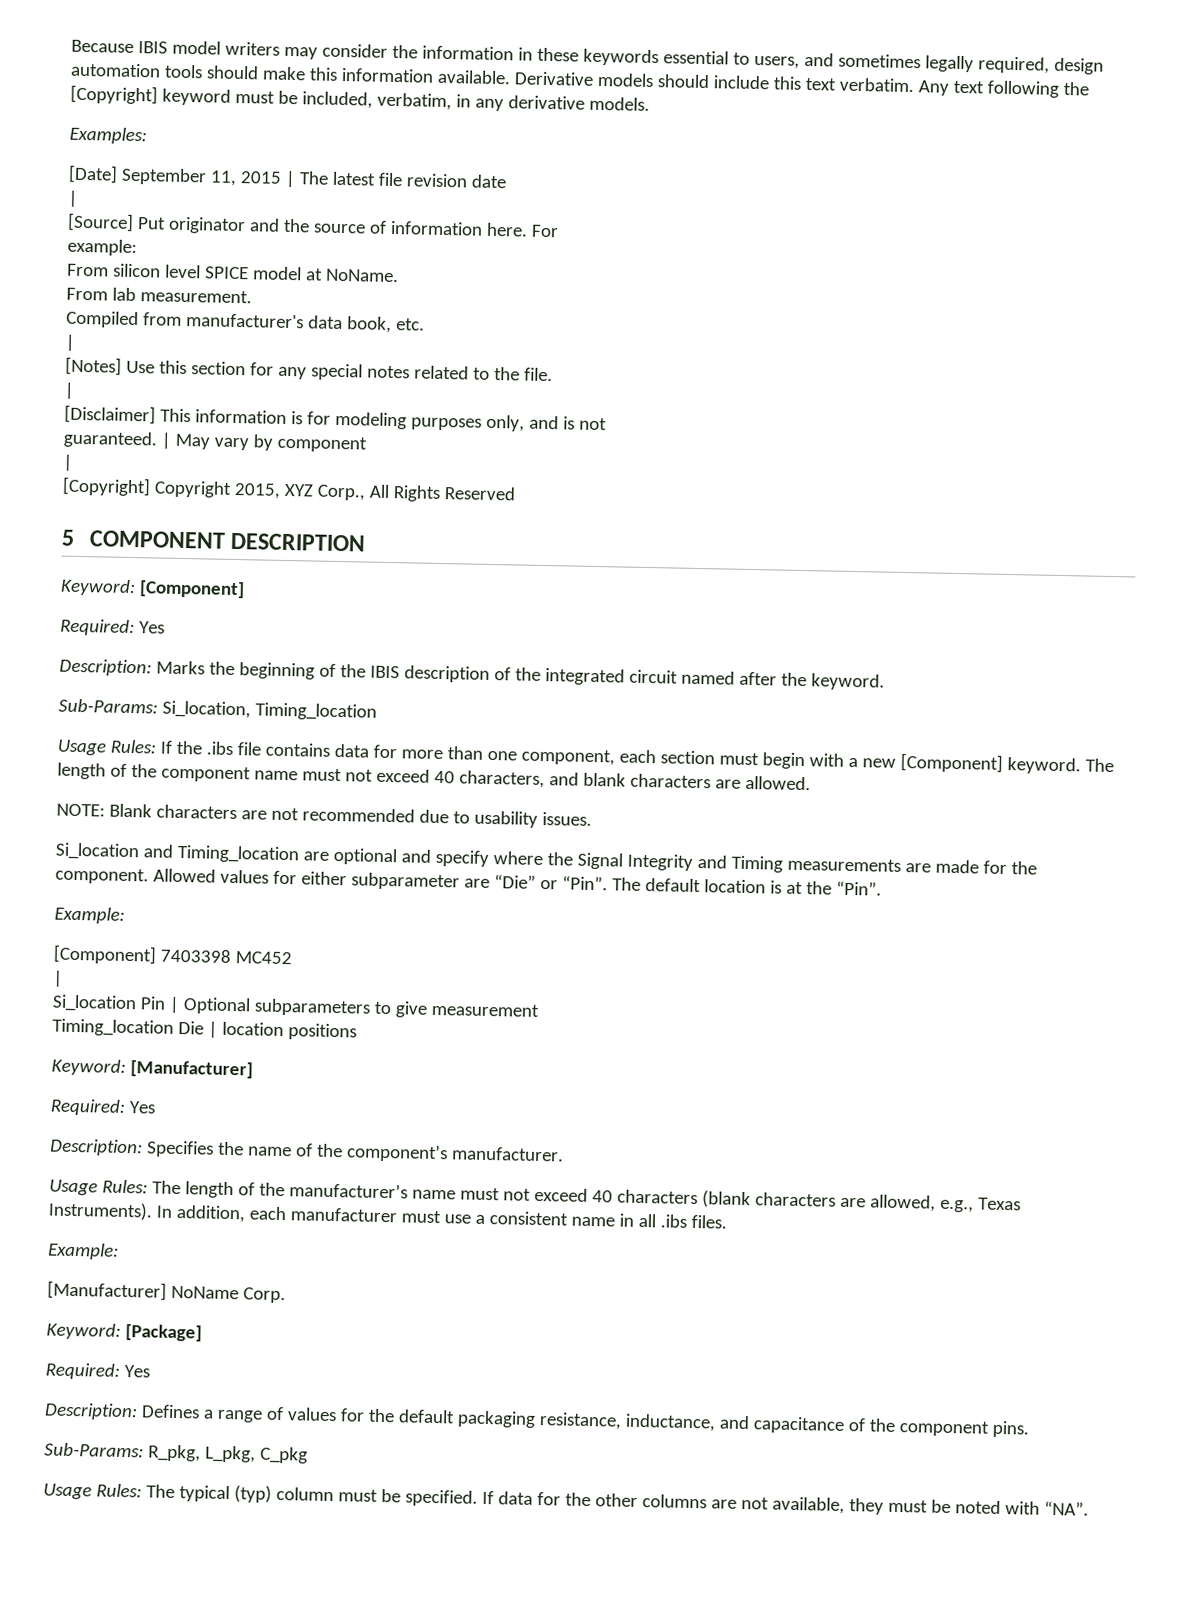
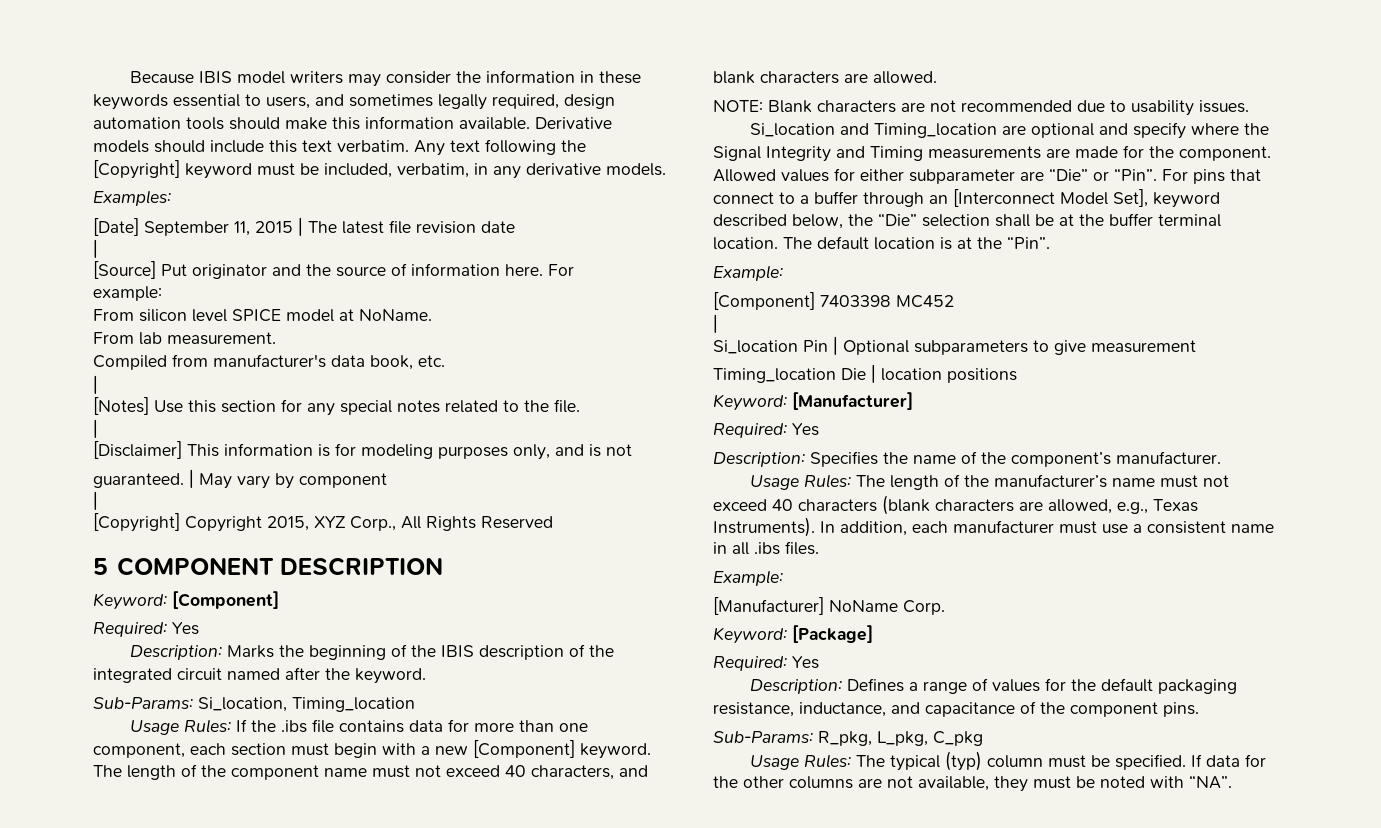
+ For pins that connect to a buffer through an [Interconnect Model Set], keyword described below, the “Die” selection shall be at the buffer terminal location.

